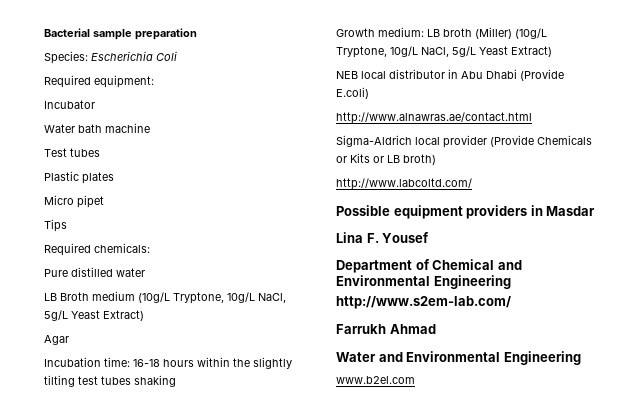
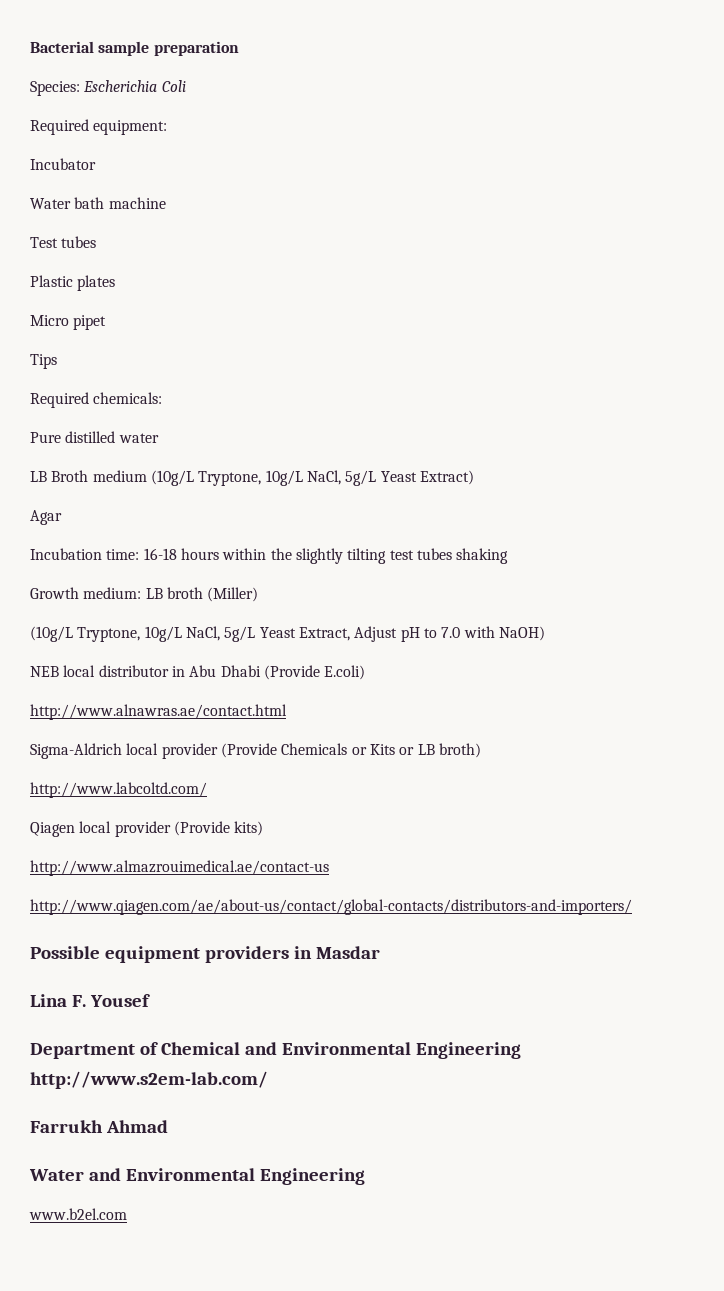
- Growth medium: LB broth (Miller) (10g/L Tryptone, 10g/L NaCl, 5g/L Yeast Extract)
+ Growth medium: LB broth (Miller)
+ (10g/L Tryptone, 10g/L NaCl, 5g/L Yeast Extract, Adjust pH to 7.0 with NaOH)
+ Qiagen local provider (Provide kits)
+ http://www.almazrouimedical.ae/contact-us
+ http://www.qiagen.com/ae/about-us/contact/global-contacts/distributors-and-importers/

